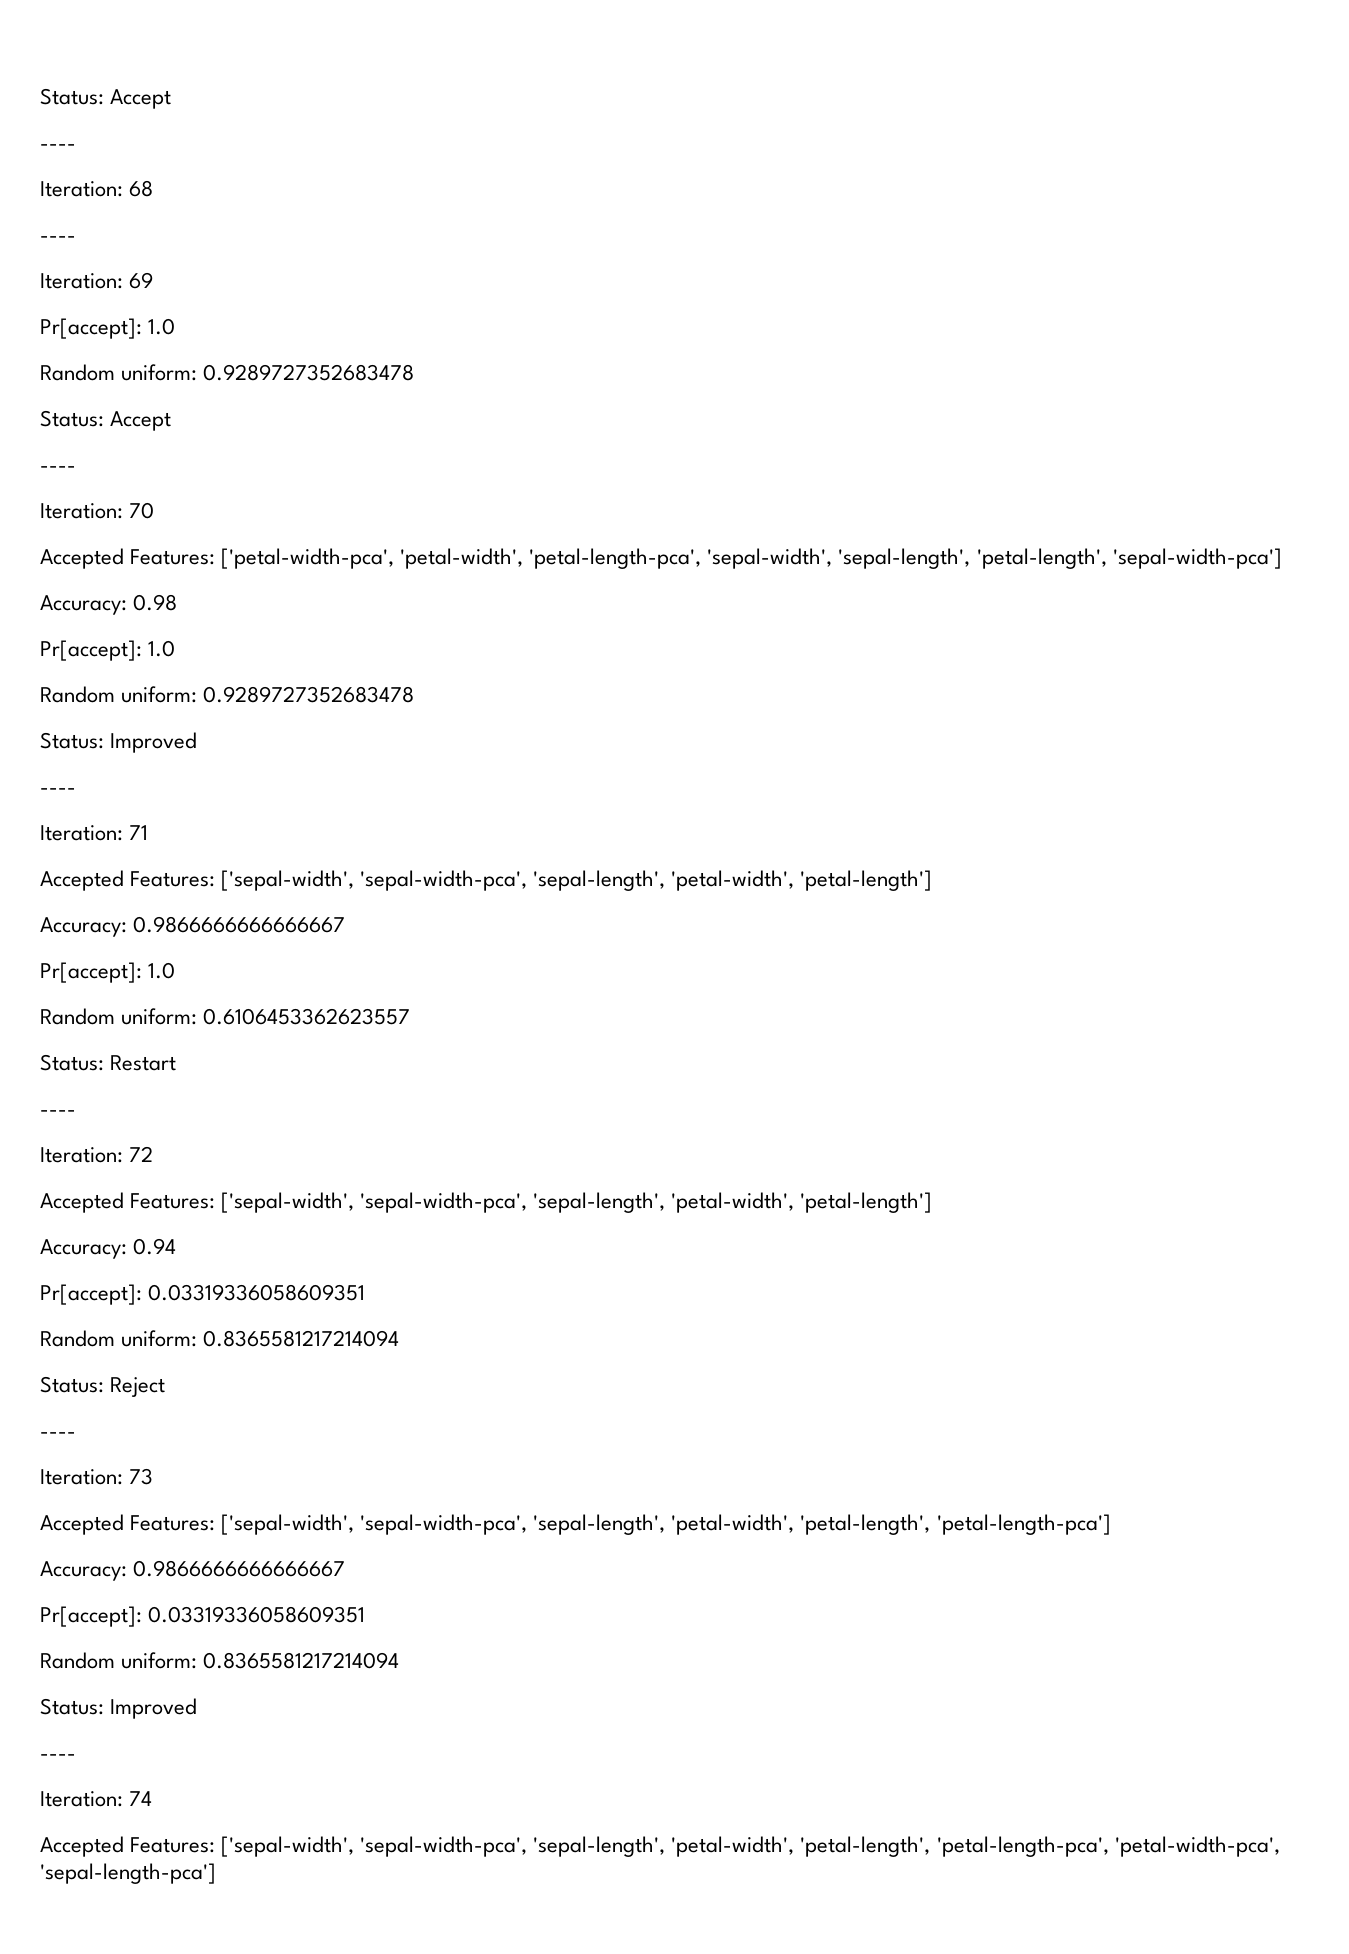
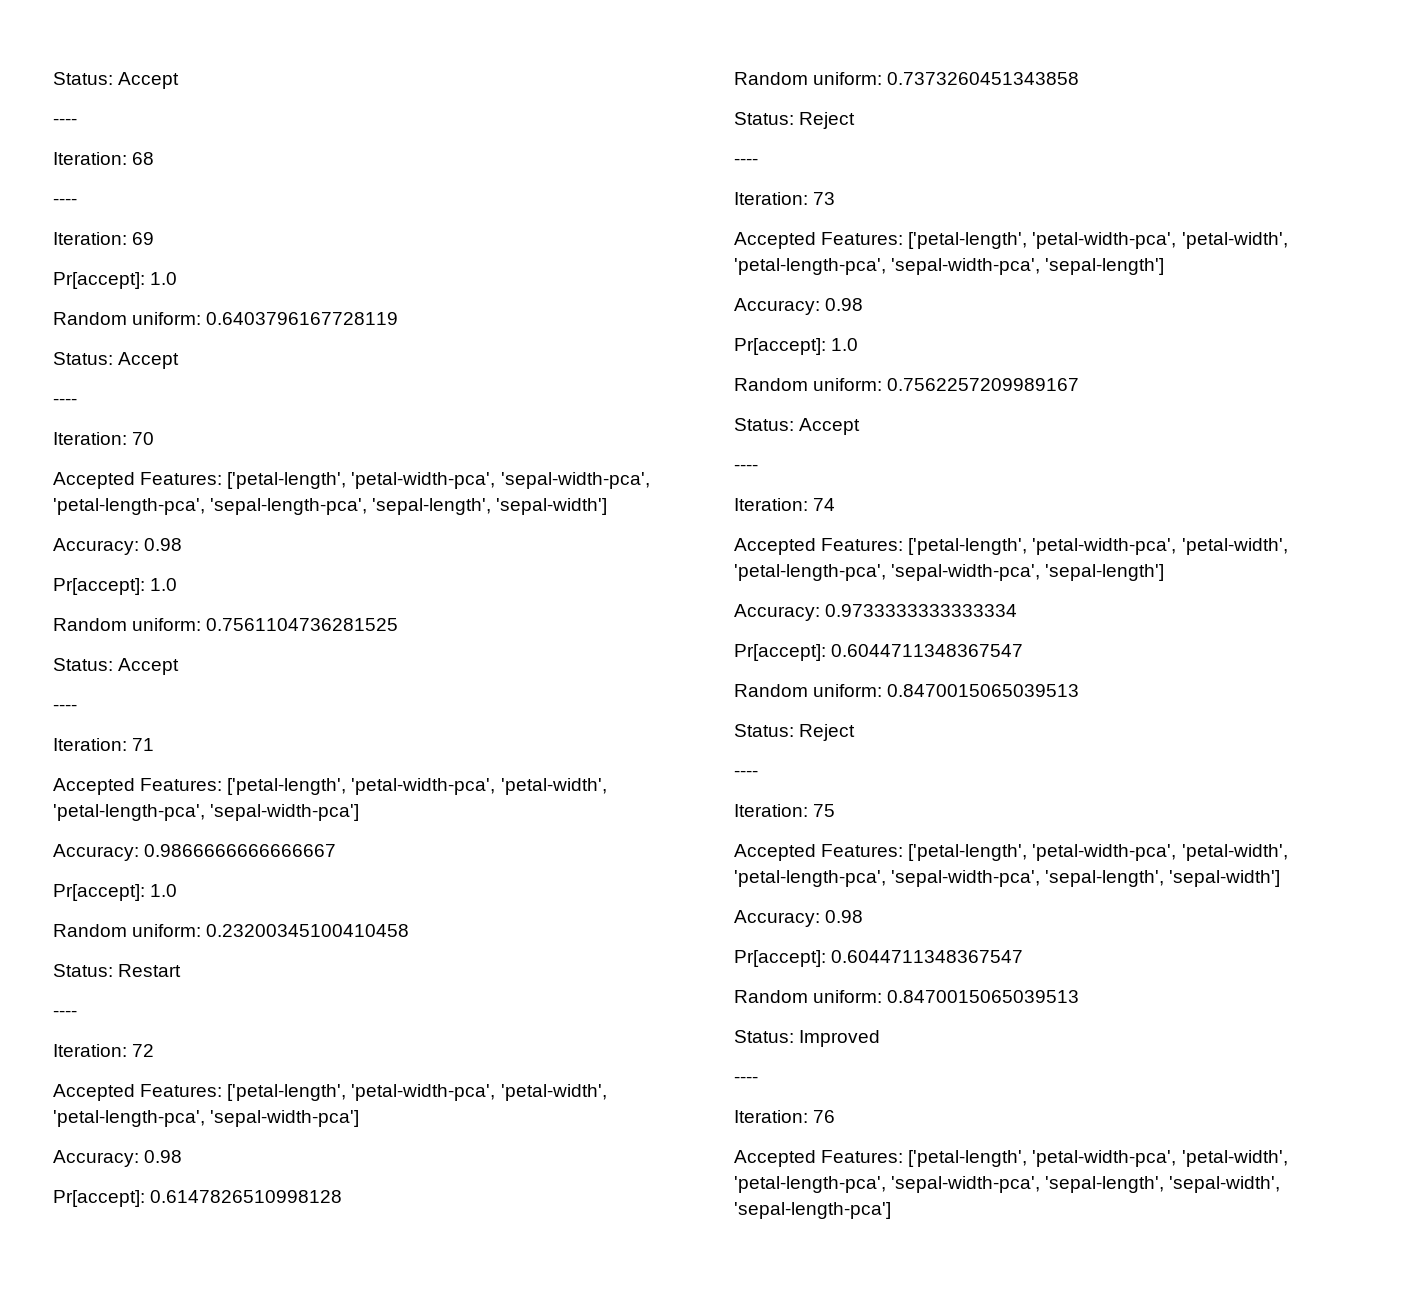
  Iteration: 69
  Pr[accept]: 1.0
- Random uniform: 0.9289727352683478
+ Random uniform: 0.6403796167728119
- Accepted Features: ['petal-width-pca', 'petal-width', 'petal-length-pca', 'sepal-width', 'sepal-length', 'petal-length', 'sepal-width-pca']
+ Accepted Features: ['petal-length', 'petal-width-pca', 'sepal-width-pca', 'petal-length-pca', 'sepal-length-pca', 'sepal-length', 'sepal-width']
  Accuracy: 0.98
  Pr[accept]: 1.0
- Random uniform: 0.9289727352683478
- Status: Improved
+ Random uniform: 0.7561104736281525
+ Status: Accept
  Iteration: 71
- Accepted Features: ['sepal-width', 'sepal-width-pca', 'sepal-length', 'petal-width', 'petal-length']
+ Accepted Features: ['petal-length', 'petal-width-pca', 'petal-width', 'petal-length-pca', 'sepal-width-pca']
- Random uniform: 0.6106453362623557
+ Random uniform: 0.23200345100410458
  Iteration: 72
- Accepted Features: ['sepal-width', 'sepal-width-pca', 'sepal-length', 'petal-width', 'petal-length']
- Accuracy: 0.94
- Pr[accept]: 0.03319336058609351
- Random uniform: 0.8365581217214094
+ Accepted Features: ['petal-length', 'petal-width-pca', 'petal-width', 'petal-length-pca', 'sepal-width-pca']
+ Accuracy: 0.98
+ Pr[accept]: 0.6147826510998128
+ Random uniform: 0.7373260451343858
  Iteration: 73
- Accepted Features: ['sepal-width', 'sepal-width-pca', 'sepal-length', 'petal-width', 'petal-length', 'petal-length-pca']
- Accuracy: 0.9866666666666667
- Pr[accept]: 0.03319336058609351
- Random uniform: 0.8365581217214094
- Status: Improved
+ Accepted Features: ['petal-length', 'petal-width-pca', 'petal-width', 'petal-length-pca', 'sepal-width-pca', 'sepal-length']
+ Accuracy: 0.98
+ Pr[accept]: 1.0
+ Random uniform: 0.7562257209989167
+ Status: Accept
  Iteration: 74
- Accepted Features: ['sepal-width', 'sepal-width-pca', 'sepal-length', 'petal-width', 'petal-length', 'petal-length-pca', 'petal-width-pca', 'sepal-length-pca']
+ Accepted Features: ['petal-length', 'petal-width-pca', 'petal-width', 'petal-length-pca', 'sepal-width-pca', 'sepal-length']
+ Accuracy: 0.9733333333333334
+ Pr[accept]: 0.6044711348367547
+ Random uniform: 0.8470015065039513
+ Status: Reject
+ ----
+ Iteration: 75
+ Accepted Features: ['petal-length', 'petal-width-pca', 'petal-width', 'petal-length-pca', 'sepal-width-pca', 'sepal-length', 'sepal-width']
+ Accuracy: 0.98
+ Pr[accept]: 0.6044711348367547
+ Random uniform: 0.8470015065039513
+ Status: Improved
+ ----
+ Iteration: 76
+ Accepted Features: ['petal-length', 'petal-width-pca', 'petal-width', 'petal-length-pca', 'sepal-width-pca', 'sepal-length', 'sepal-width', 'sepal-length-pca']

